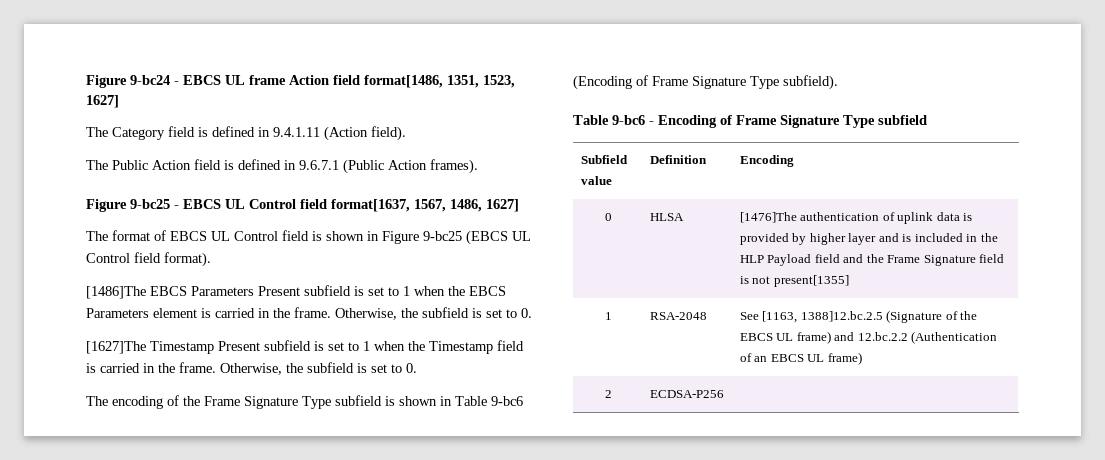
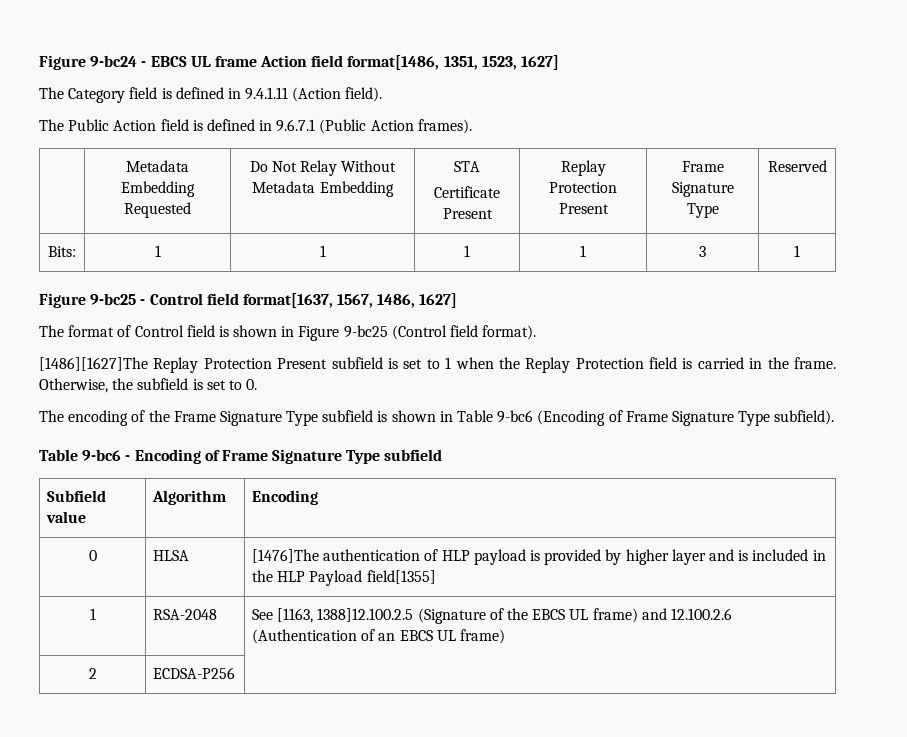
+ | Metadata Embedding Requested | Do Not Relay Without Metadata Embedding | STA
+ Certificate Present | Replay Protection Present | Frame Signature Type | Reserved
+ Bits: | 1 | 1 | 1 | 1 | 3 | 1
- Figure 9-bc25 - EBCS UL Control field format[1637, 1567, 1486, 1627]
+ Figure 9-bc25 - Control field format[1637, 1567, 1486, 1627]
- The format of EBCS UL Control field is shown in Figure 9-bc25 (EBCS UL Control field format).
+ The format of Control field is shown in Figure 9-bc25 (Control field format).
- [1486]The EBCS Parameters Present subfield is set to 1 when the EBCS Parameters element is carried in the frame. Otherwise, the subfield is set to 0.
- [1627]The Timestamp Present subfield is set to 1 when the Timestamp field is carried in the frame.
+ [1486][1627]The Replay Protection Present subfield is set to 1 when the Replay Protection field is carried in the frame.
- Subfield value | Definition | Encoding
+ Subfield value | Algorithm | Encoding
- 0 | HLSA | [1476]The authentication of uplink data is provided by higher layer and is included in the HLP Payload field and the Frame Signature field is not present[1355]
+ 0 | HLSA | [1476]The authentication of HLP payload is provided by higher layer and is included in the HLP Payload field[1355]
- 1 | RSA-2048 | See [1163, 1388]12.bc.2.5 (Signature of the EBCS UL frame) and 12.bc.2.2 (Authentication of an EBCS UL frame)
+ 1 | RSA-2048 | See [1163, 1388]12.100.2.5 (Signature of the EBCS UL frame) and 12.100.2.6 (Authentication of an EBCS UL frame)

